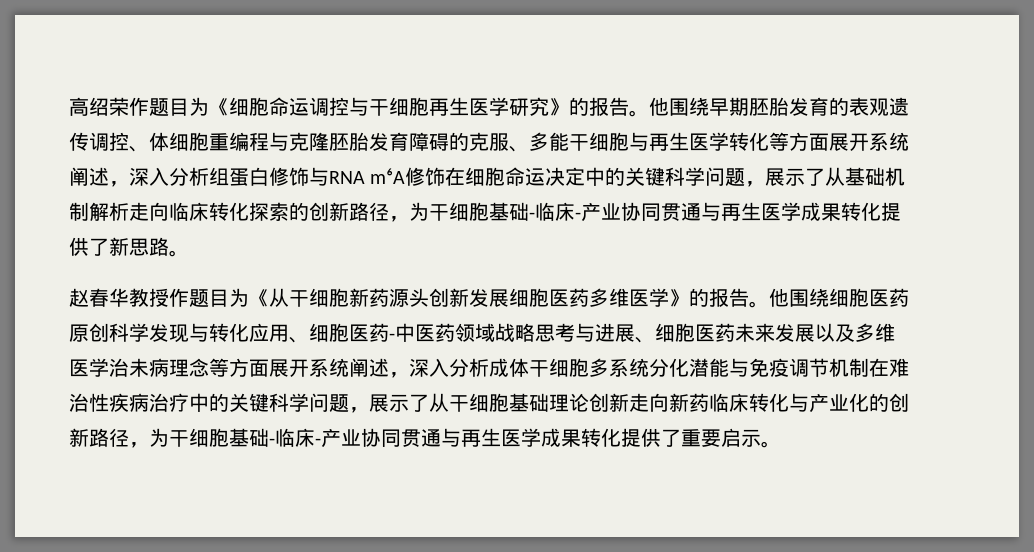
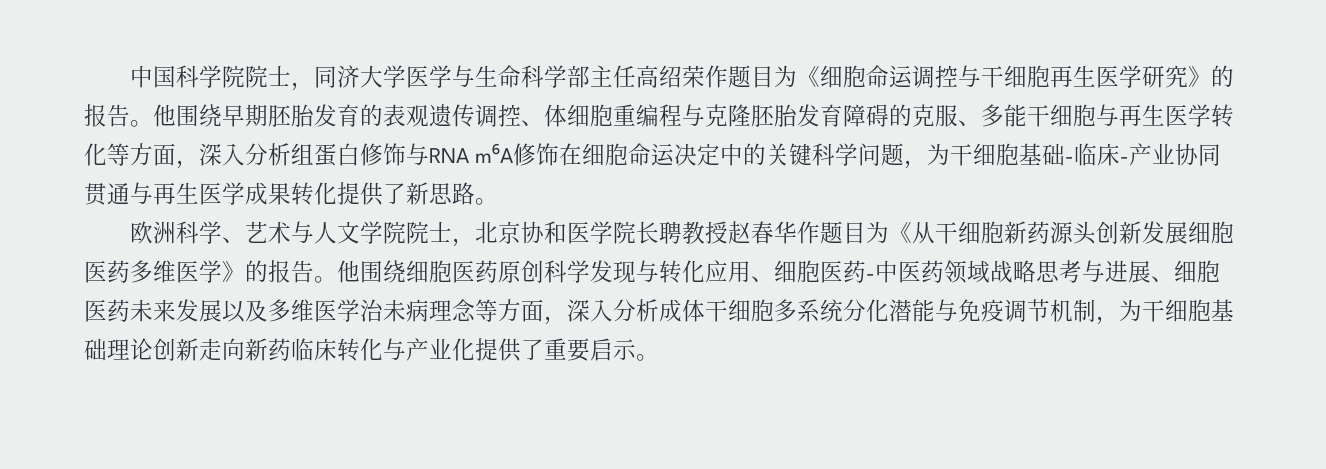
- 高绍荣作题目为《细胞命运调控与干细胞再生医学研究》的报告。
+ 中国科学院院士，同济大学医学与生命科学部主任高绍荣作题目为《细胞命运调控与干细胞再生医学研究》的报告。
- 他围绕早期胚胎发育的表观遗传调控、体细胞重编程与克隆胚胎发育障碍的克服、多能干细胞与再生医学转化等方面展开系统阐述，深入分析组蛋白修饰与RNA m⁶A修饰在细胞命运决定中的关键科学问题，展示了从基础机制解析走向临床转化探索的创新路径，为干细胞基础-临床-产业协同贯通与再生医学成果转化提供了新思路。
+ 他围绕早期胚胎发育的表观遗传调控、体细胞重编程与克隆胚胎发育障碍的克服、多能干细胞与再生医学转化等方面，深入分析组蛋白修饰与RNA m⁶A修饰在细胞命运决定中的关键科学问题，为干细胞基础-临床-产业协同贯通与再生医学成果转化提供了新思路。
- 赵春华教授作题目为《从干细胞新药源头创新发展细胞医药多维医学》的报告。
+ 欧洲科学、艺术与人文学院院士，北京协和医学院长聘教授赵春华作题目为《从干细胞新药源头创新发展细胞医药多维医学》的报告。
- 他围绕细胞医药原创科学发现与转化应用、细胞医药-中医药领域战略思考与进展、细胞医药未来发展以及多维医学治未病理念等方面展开系统阐述，深入分析成体干细胞多系统分化潜能与免疫调节机制在难治性疾病治疗中的关键科学问题，展示了从干细胞基础理论创新走向新药临床转化与产业化的创新路径，为干细胞基础-临床-产业协同贯通与再生医学成果转化提供了重要启示。
+ 他围绕细胞医药原创科学发现与转化应用、细胞医药-中医药领域战略思考与进展、细胞医药未来发展以及多维医学治未病理念等方面，深入分析成体干细胞多系统分化潜能与免疫调节机制，为干细胞基础理论创新走向新药临床转化与产业化提供了重要启示。

